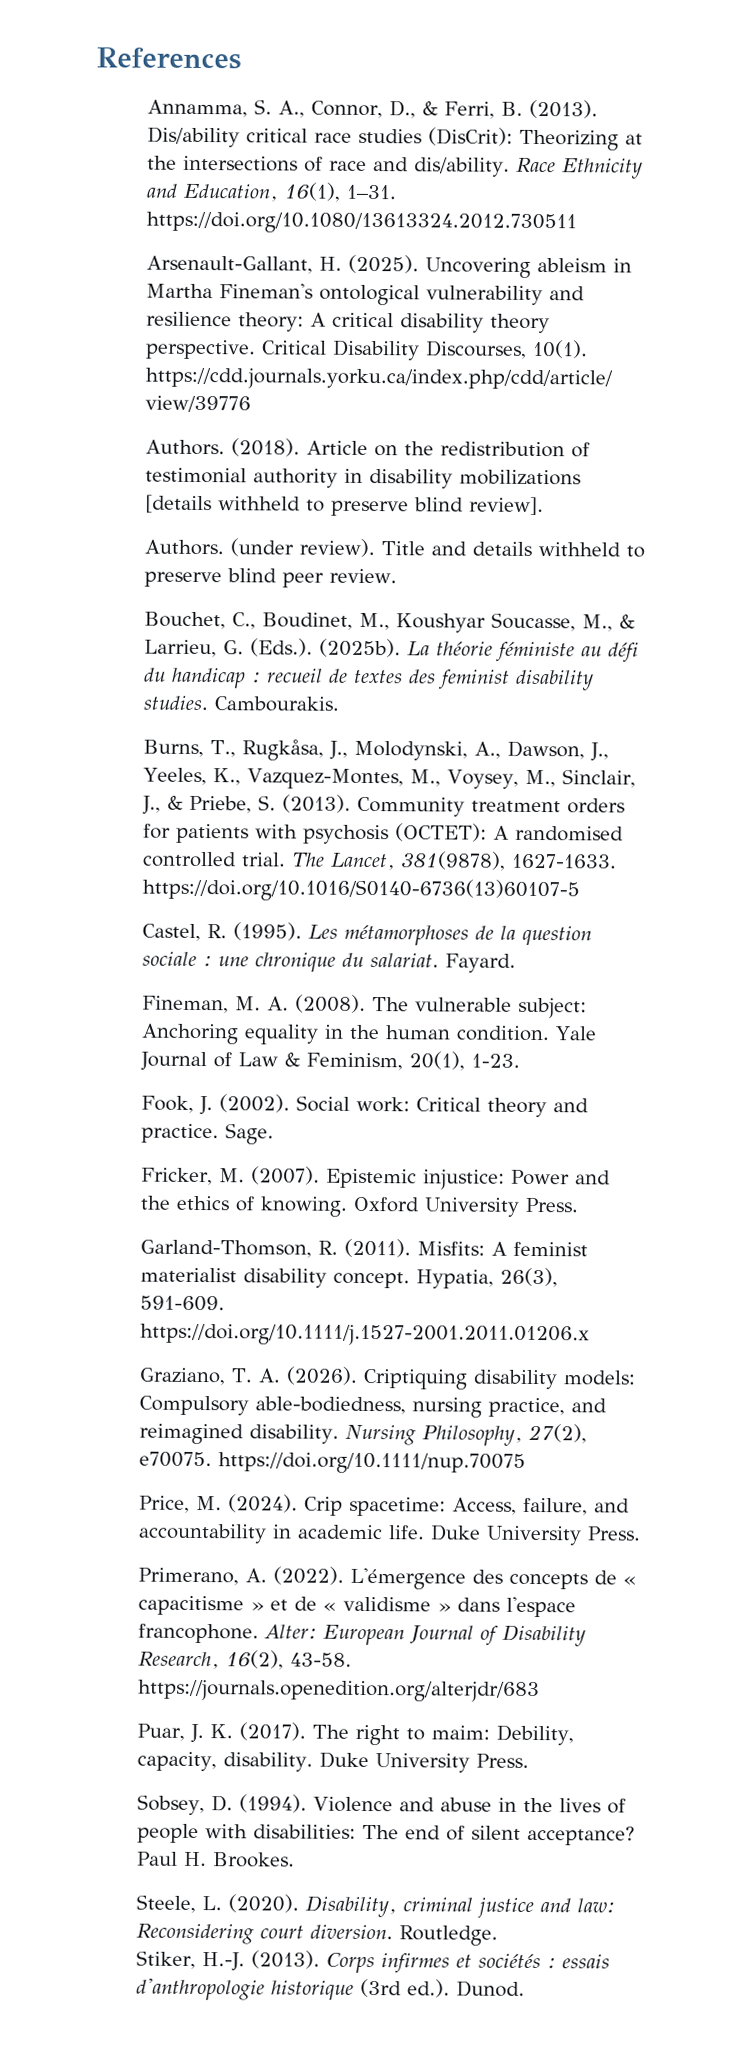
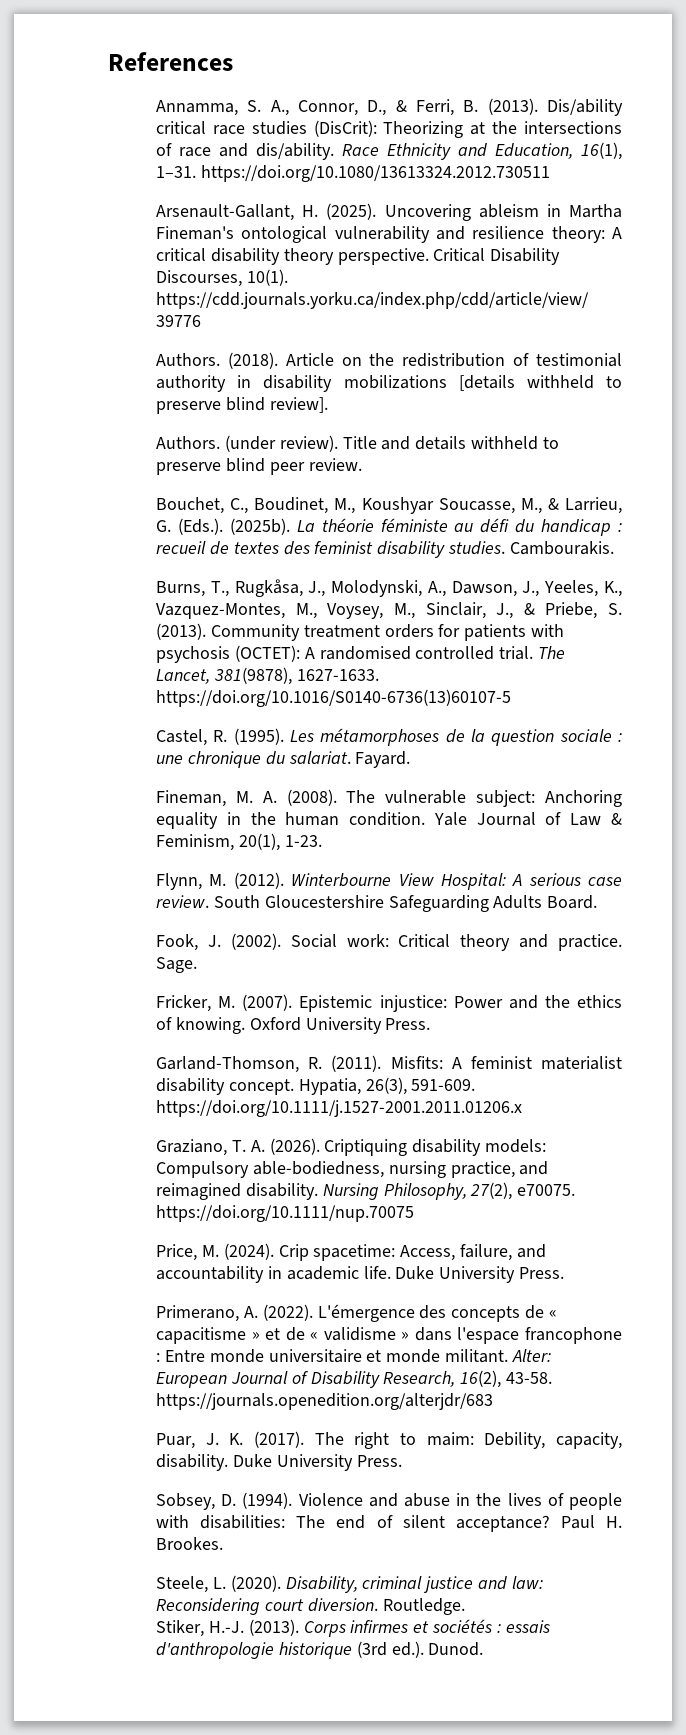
+ Flynn, M. (2012). Winterbourne View Hospital: A serious case review. South Gloucestershire Safeguarding Adults Board.
- L'émergence des concepts de « capacitisme » et de « validisme » dans l'espace francophone.
+ L'émergence des concepts de « capacitisme » et de « validisme » dans l'espace francophone : Entre monde universitaire et monde militant.

